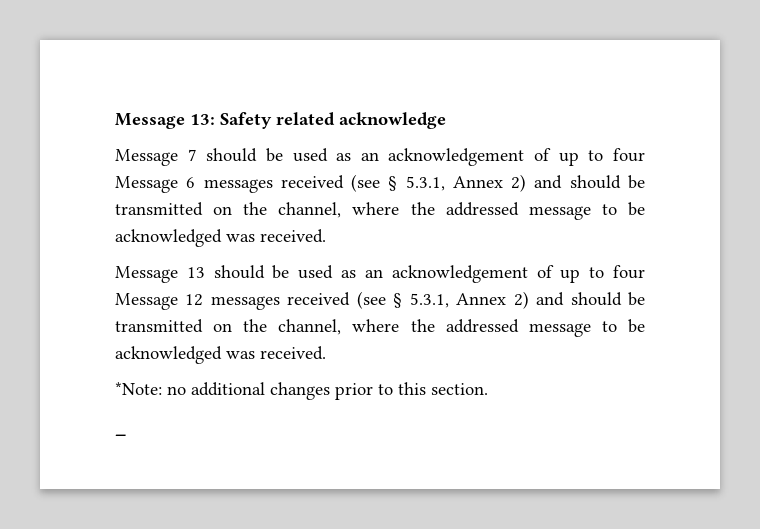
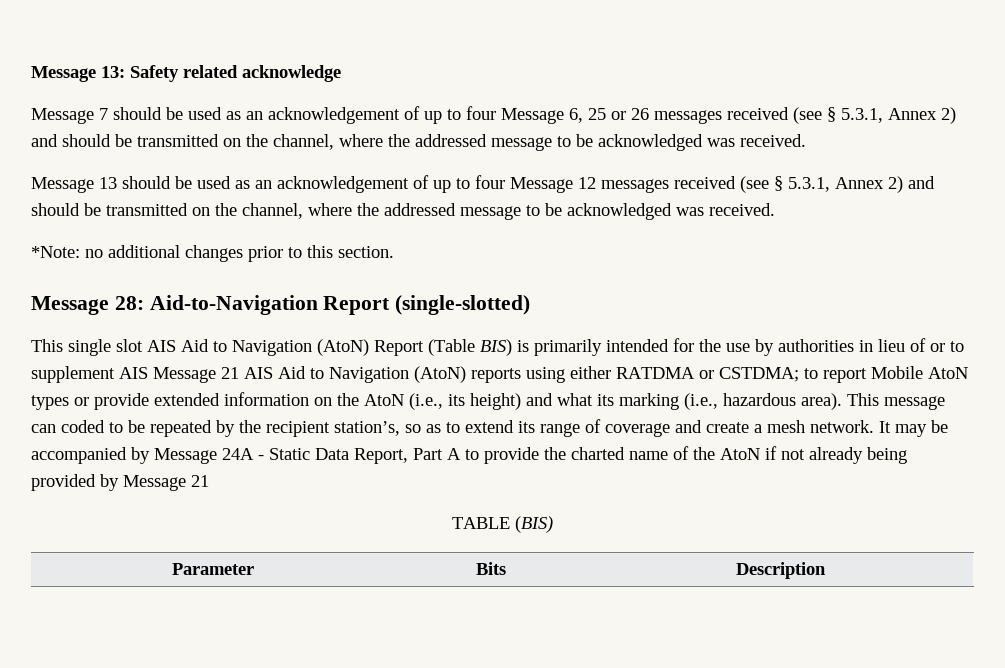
- Message 7 should be used as an acknowledgement of up to four Message 6 messages received (see § 5.3.1, Annex 2) and should be transmitted on the channel, where the addressed message to be acknowledged was received.
+ Message 7 should be used as an acknowledgement of up to four Message 6, 25 or 26 messages received (see § 5.3.1, Annex 2) and should be transmitted on the channel, where the addressed message to be acknowledged was received.
- –
+ Message 28: Aid-to-Navigation Report (single-slotted)
+ This single slot AIS Aid to Navigation (AtoN) Report (Table BIS) is primarily intended for the use by authorities in lieu of or to supplement AIS Message 21 AIS Aid to Navigation (AtoN) reports using either RATDMA or CSTDMA; to report Mobile AtoN types or provide extended information on the AtoN (i.e., its height) and what its marking (i.e., hazardous area). This message can coded to be repeated by the recipient station’s, so as to extend its range of coverage and create a mesh network. It may be accompanied by Message 24A - Static Data Report, Part A to provide the charted name of the AtoN if not already being provided by Message 21
+ TABLE (BIS)
+ Parameter | Bits | Description

